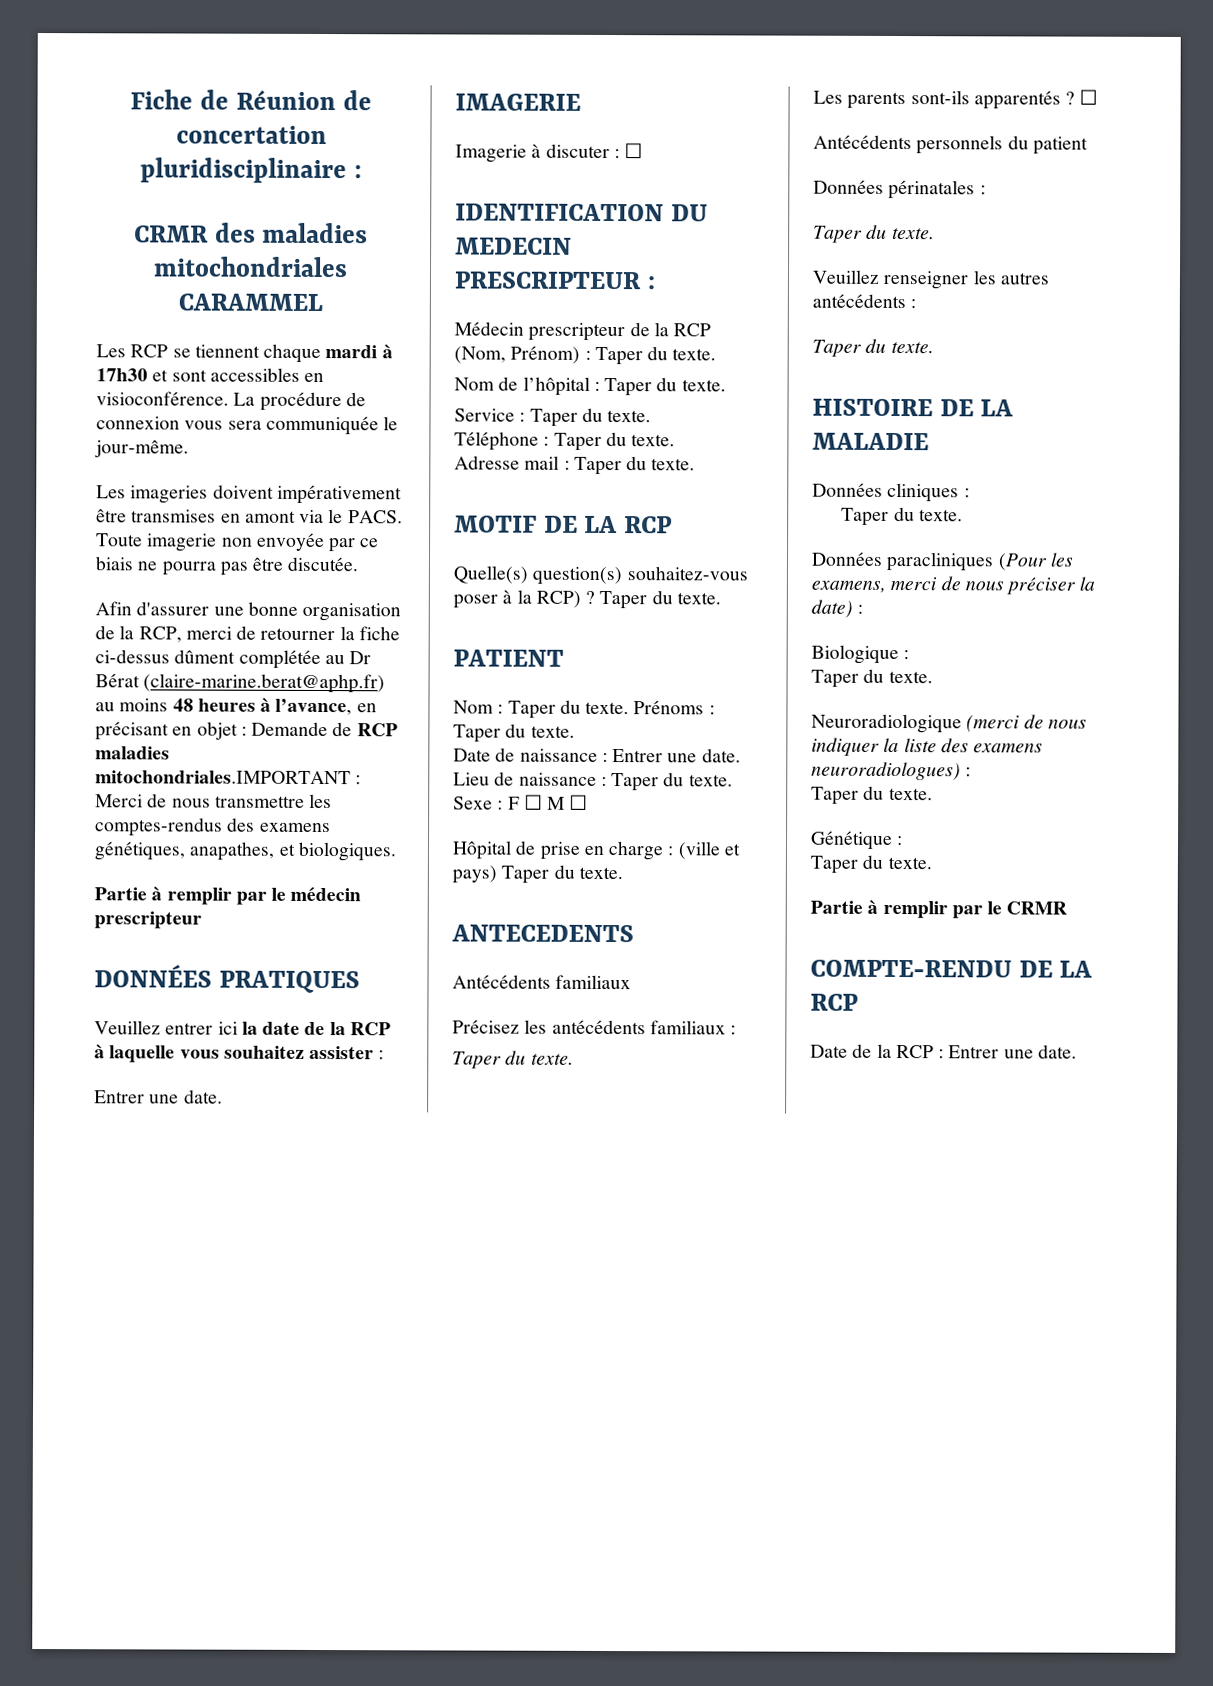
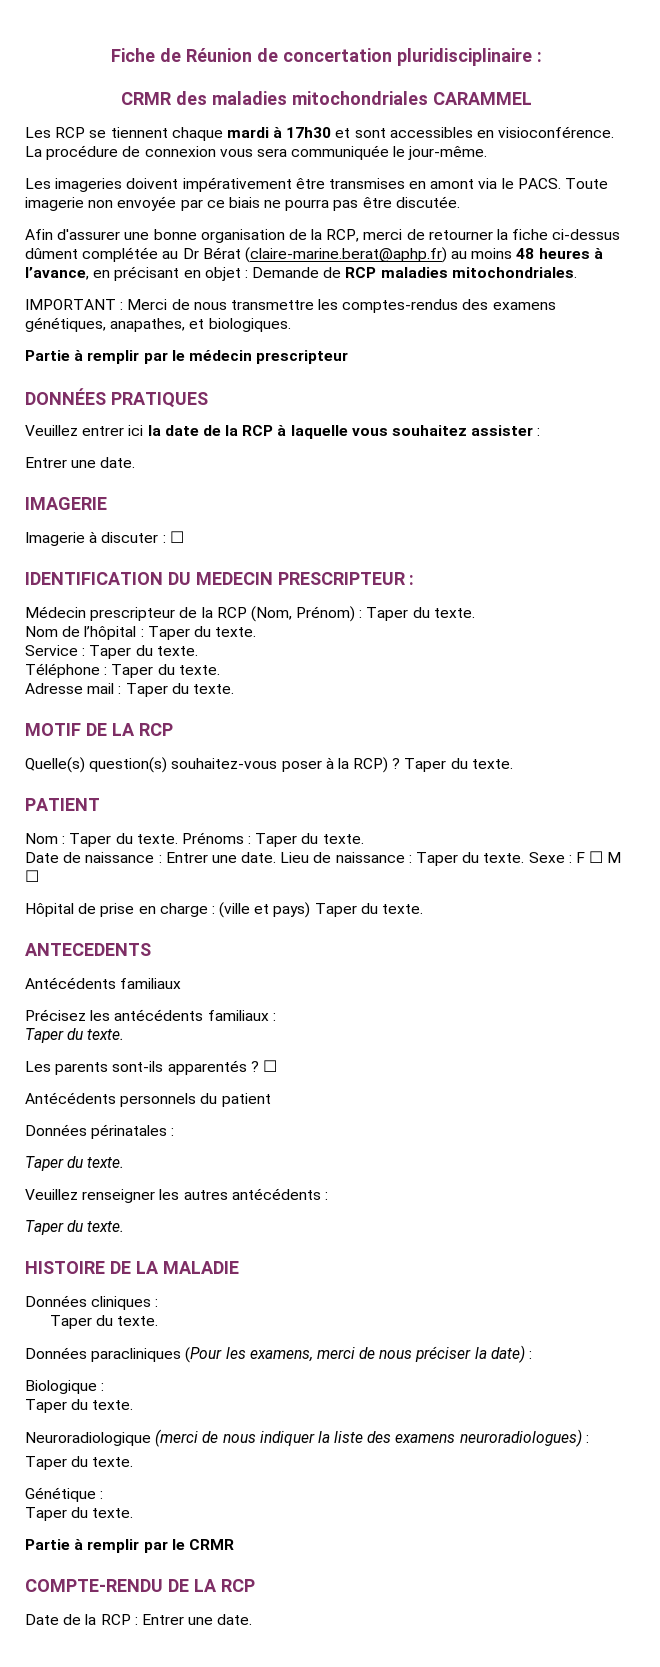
- Afin d'assurer une bonne organisation de la RCP, merci de retourner la fiche ci-dessus dûment complétée au Dr Bérat (claire-marine.berat@aphp.fr) au moins 48 heures à l’avance, en précisant en objet : Demande de RCP maladies mitochondriales.IMPORTANT : Merci de nous transmettre les comptes-rendus des examens génétiques, anapathes, et biologiques.
+ Afin d'assurer une bonne organisation de la RCP, merci de retourner la fiche ci-dessus dûment complétée au Dr Bérat (claire-marine.berat@aphp.fr) au moins 48 heures à l’avance, en précisant en objet : Demande de RCP maladies mitochondriales.
+ IMPORTANT : Merci de nous transmettre les comptes-rendus des examens génétiques, anapathes, et biologiques.

